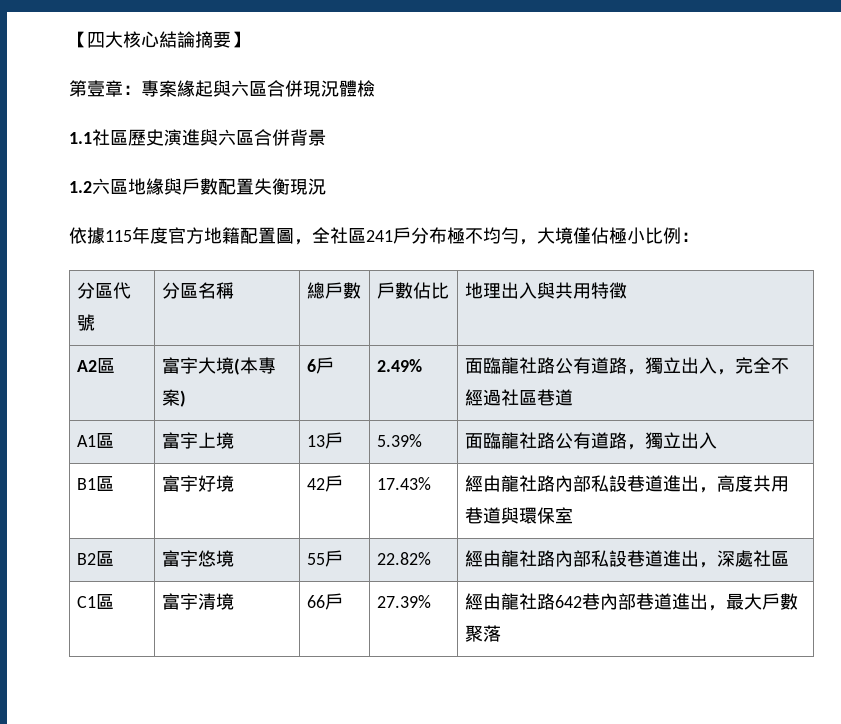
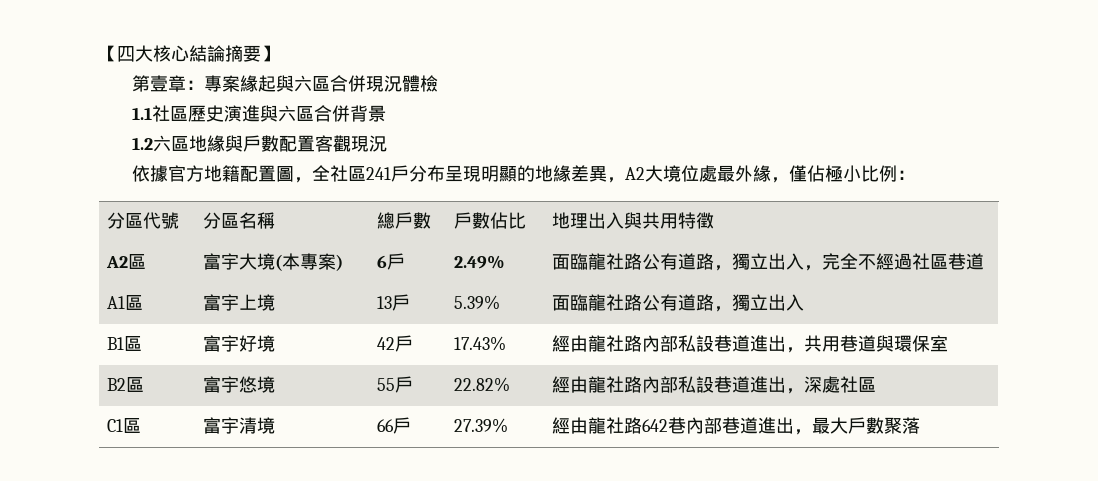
- 1.2六區地緣與戶數配置失衡現況
+ 1.2六區地緣與戶數配置客觀現況
- 依據115年度官方地籍配置圖，全社區241戶分布極不均勻，大境僅佔極小比例：
+ 依據官方地籍配置圖，全社區241戶分布呈現明顯的地緣差異，A2大境位處最外緣，僅佔極小比例：
- B1區 | 富宇好境 | 42戶 | 17.43% | 經由龍社路內部私設巷道進出，高度共用巷道與環保室
+ B1區 | 富宇好境 | 42戶 | 17.43% | 經由龍社路內部私設巷道進出，共用巷道與環保室

